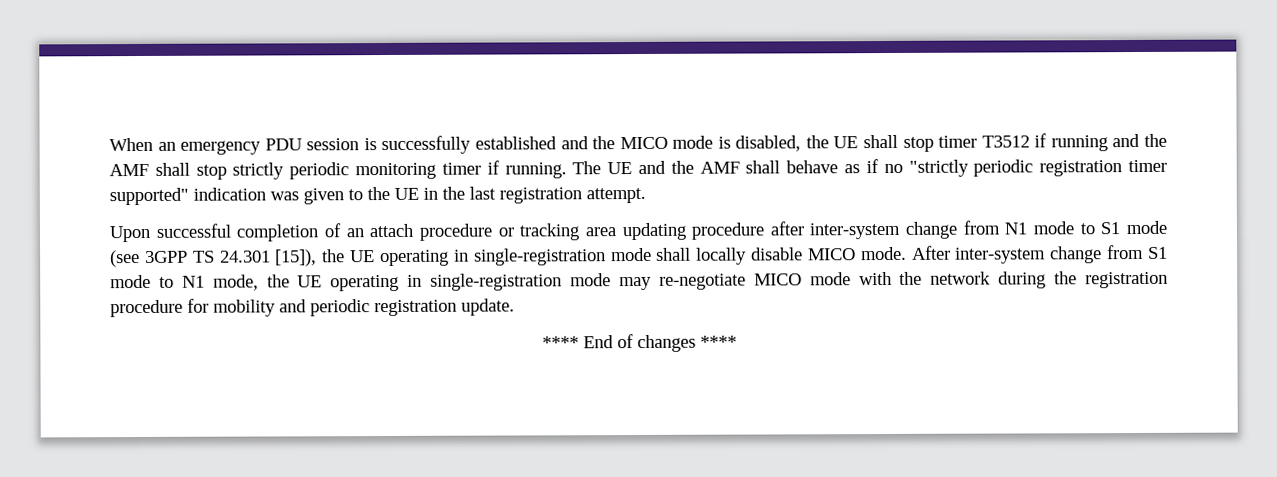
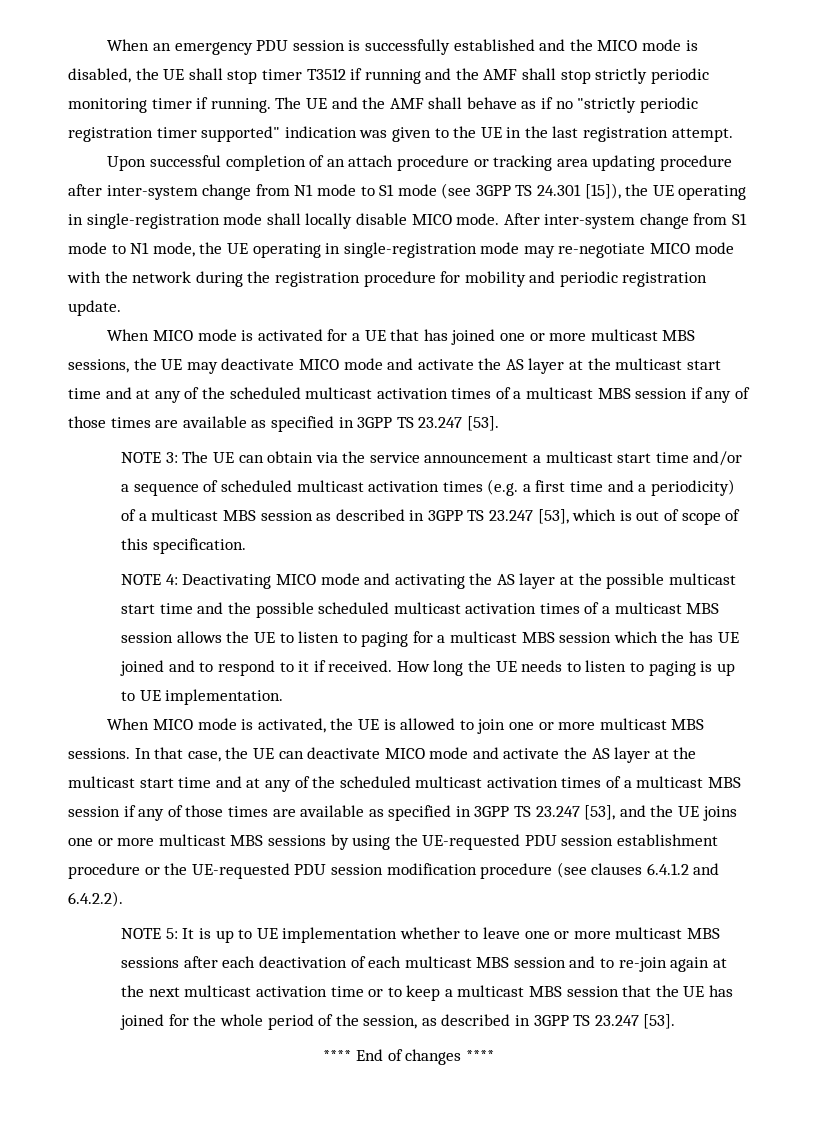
+ When MICO mode is activated for a UE that has joined one or more multicast MBS sessions, the UE may deactivate MICO mode and activate the AS layer at the multicast start time and at any of the scheduled multicast activation times of a multicast MBS session if any of those times are available as specified in 3GPP TS 23.247 [53].
+ NOTE 3: The UE can obtain via the service announcement a multicast start time and/or a sequence of scheduled multicast activation times (e.g. a first time and a periodicity) of a multicast MBS session as described in 3GPP TS 23.247 [53], which is out of scope of this specification.
+ NOTE 4: Deactivating MICO mode and activating the AS layer at the possible multicast start time and the possible scheduled multicast activation times of a multicast MBS session allows the UE to listen to paging for a multicast MBS session which the has UE joined and to respond to it if received. How long the UE needs to listen to paging is up to UE implementation.
+ When MICO mode is activated, the UE is allowed to join one or more multicast MBS sessions. In that case, the UE can deactivate MICO mode and activate the AS layer at the multicast start time and at any of the scheduled multicast activation times of a multicast MBS session if any of those times are available as specified in 3GPP TS 23.247 [53], and the UE joins one or more multicast MBS sessions by using the UE-requested PDU session establishment procedure or the UE-requested PDU session modification procedure (see clauses 6.4.1.2 and 6.4.2.2).
+ NOTE 5: It is up to UE implementation whether to leave one or more multicast MBS sessions after each deactivation of each multicast MBS session and to re-join again at the next multicast activation time or to keep a multicast MBS session that the UE has joined for the whole period of the session, as described in 3GPP TS 23.247 [53].

